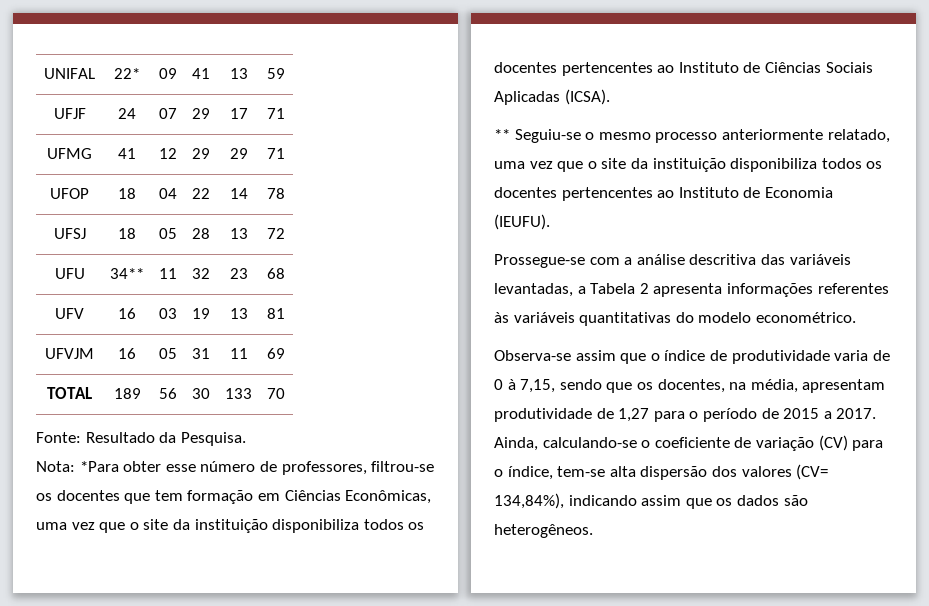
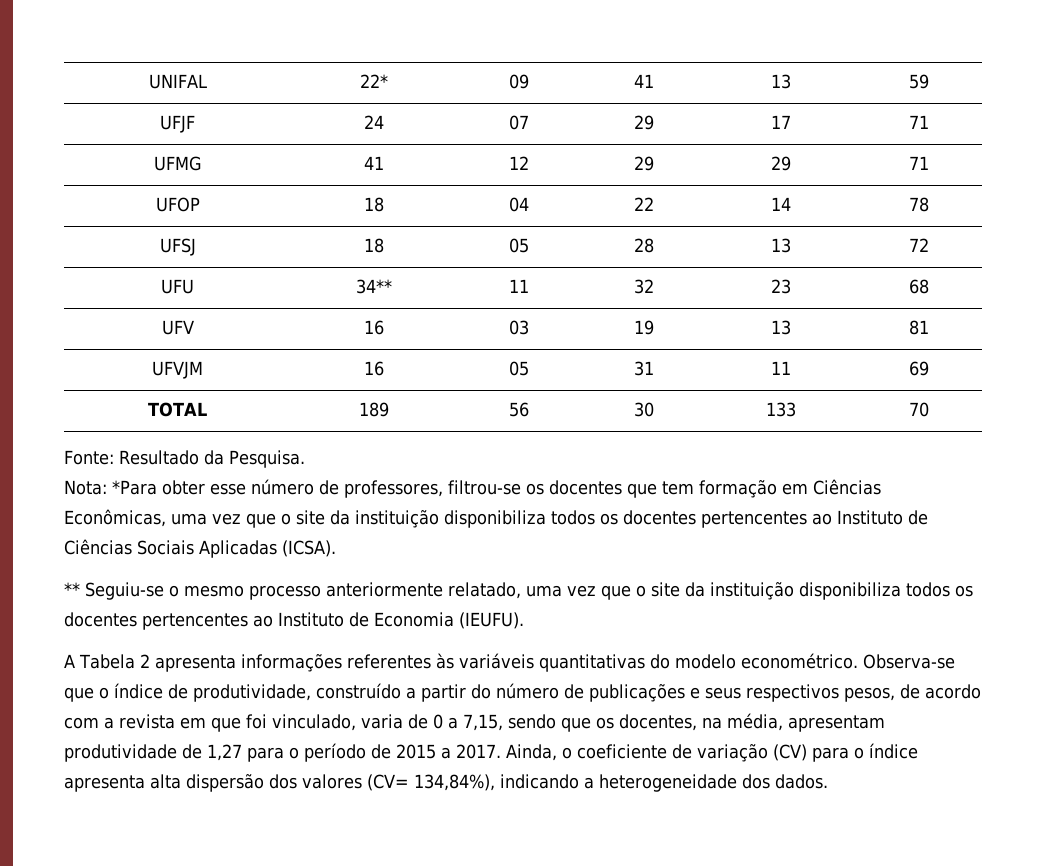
- Prossegue-se com a análise descritiva das variáveis levantadas, a Tabela 2 apresenta informações referentes às variáveis quantitativas do modelo econométrico.
- Observa-se assim que o índice de produtividade varia de 0 à 7,15, sendo que os docentes, na média, apresentam produtividade de 1,27 para o período de 2015 a 2017.
+ A Tabela 2 apresenta informações referentes às variáveis quantitativas do modelo econométrico. Observa-se que o índice de produtividade, construído a partir do número de publicações e seus respectivos pesos, de acordo com a revista em que foi vinculado, varia de 0 a 7,15, sendo que os docentes, na média, apresentam produtividade de 1,27 para o período de 2015 a 2017.
- Ainda, calculando-se o coeficiente de variação (CV) para o índice, tem-se alta dispersão dos valores (CV= 134,84%), indicando assim que os dados são heterogêneos.
+ Ainda, o coeficiente de variação (CV) para o índice apresenta alta dispersão dos valores (CV= 134,84%), indicando a heterogeneidade dos dados.

